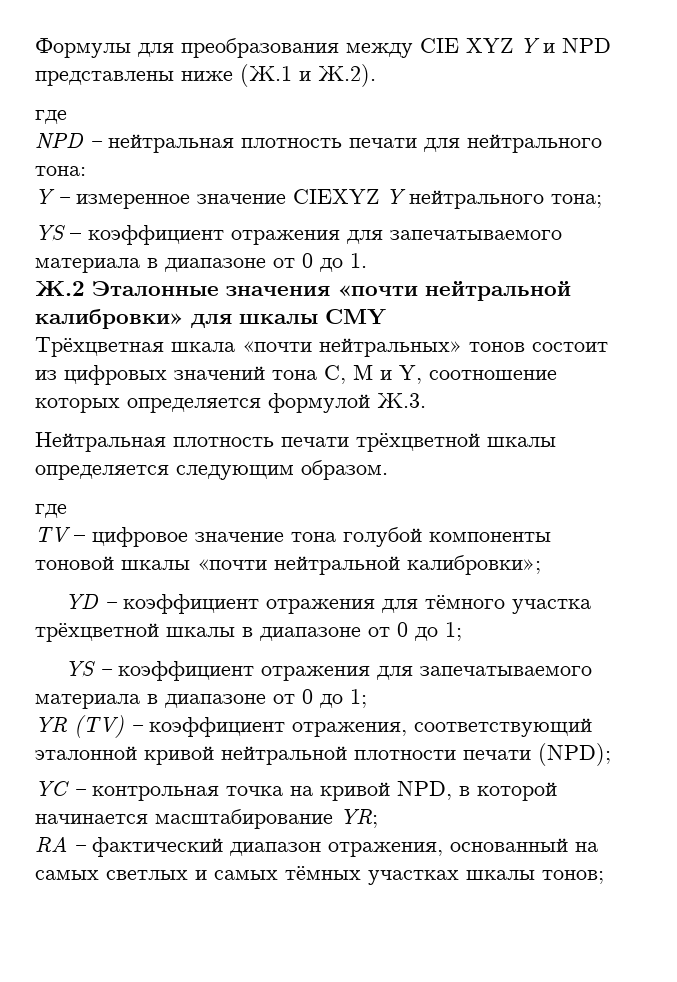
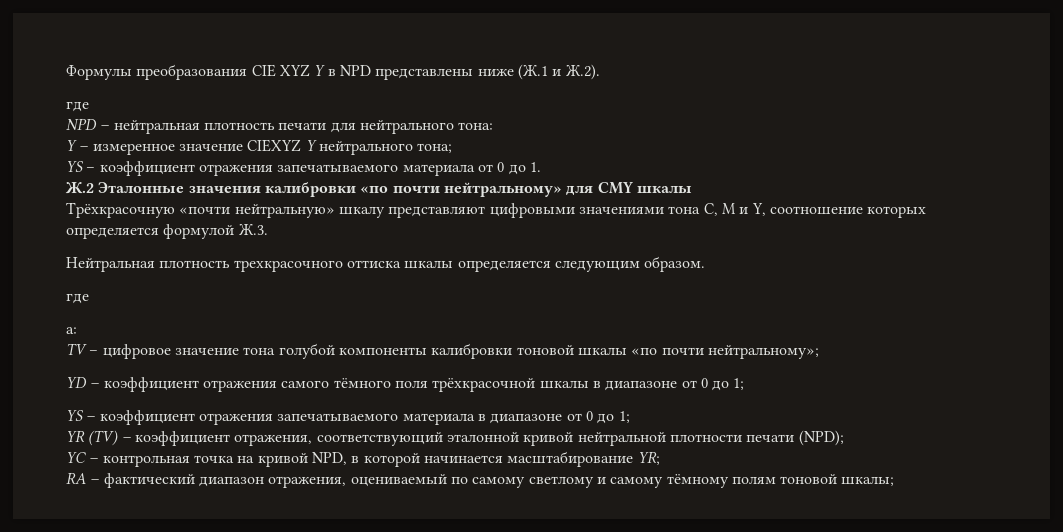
- Формулы для преобразования между CIE XYZ Y и NPD представлены ниже (Ж.1 и Ж.2).
+ Формулы преобразования CIE XYZ Y в NPD представлены ниже (Ж.1 и Ж.2).
- YS – коэффициент отражения для запечатываемого материала в диапазоне от 0 до 1.
+ YS – коэффициент отражения запечатываемого материала от 0 до 1.
- Ж.2 Эталонные значения «почти нейтральной калибровки» для шкалы CMY
- Трёхцветная шкала «почти нейтральных» тонов состоит из цифровых значений тона C, M и Y, соотношение которых определяется формулой Ж.3.
+ Ж.2 Эталонные значения калибровки «по почти нейтральному» для CMY шкалы
+ Трёхкрасочную «почти нейтральную» шкалу представляют цифровыми значениями тона C, M и Y, соотношение которых определяется формулой Ж.3.
- Нейтральная плотность печати трёхцветной шкалы определяется следующим образом.
+ Нейтральная плотность трехкрасочного оттиска шкалы определяется следующим образом.
+ а:
- TV – цифровое значение тона голубой компоненты тоновой шкалы «почти нейтральной калибровки»;
+ TV – цифровое значение тона голубой компоненты калибровки тоновой шкалы «по почти нейтральному»;
- YD – коэффициент отражения для тёмного участка трёхцветной шкалы в диапазоне от 0 до 1;
+ YD – коэффициент отражения самого тёмного поля трёхкрасочной шкалы в диапазоне от 0 до 1;
- YS – коэффициент отражения для запечатываемого материала в диапазоне от 0 до 1;
+ YS – коэффициент отражения запечатываемого материала в диапазоне от 0 до 1;
- RA – фактический диапазон отражения, основанный на самых светлых и самых тёмных участках шкалы тонов;
+ RA – фактический диапазон отражения, оцениваемый по самому светлому и самому тёмному полям тоновой шкалы;

